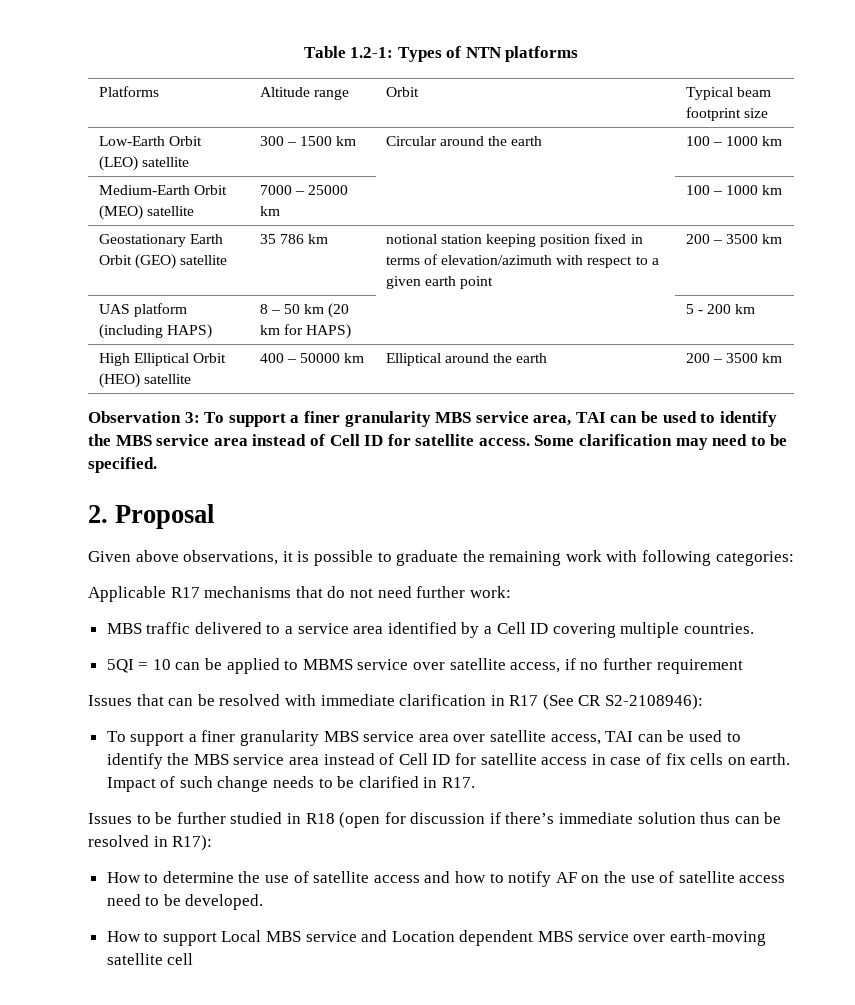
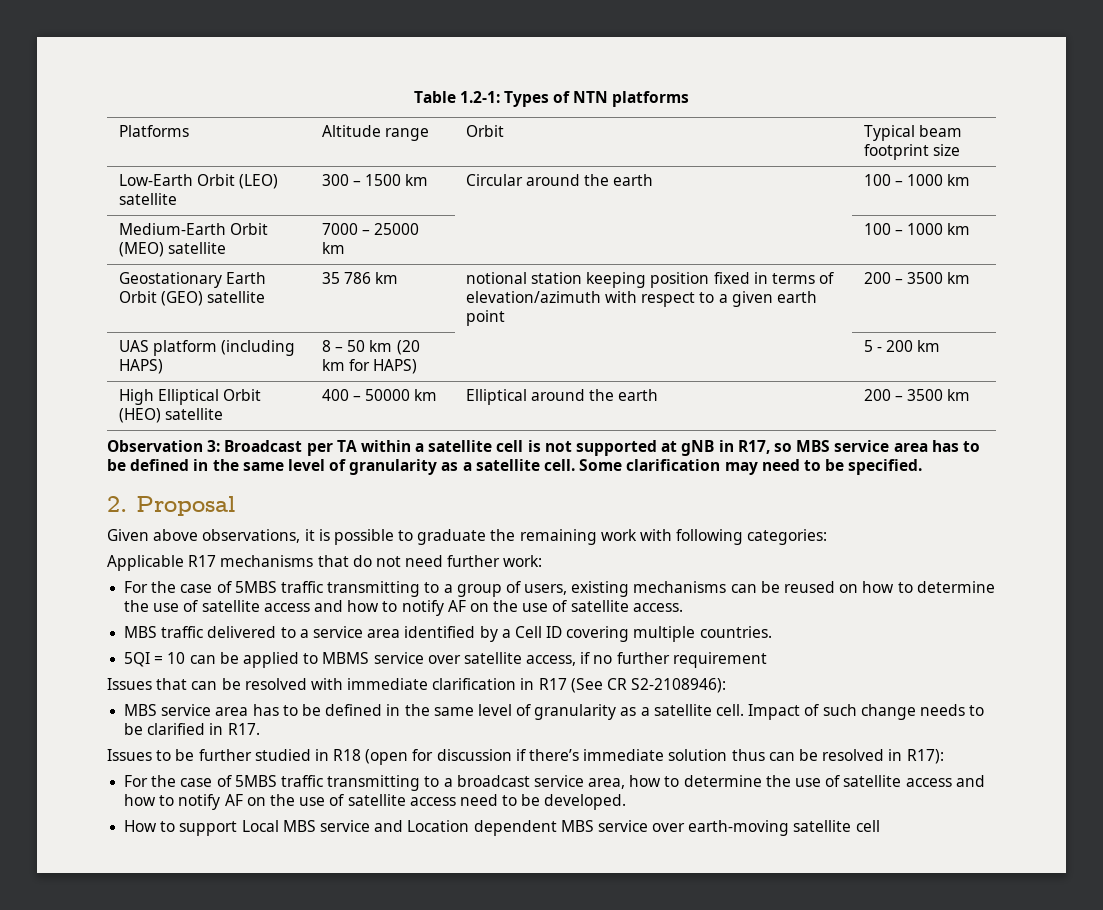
- Observation 3: To support a finer granularity MBS service area, TAI can be used to identify the MBS service area instead of Cell ID for satellite access.
+ Observation 3: Broadcast per TA within a satellite cell is not supported at gNB in R17, so MBS service area has to be defined in the same level of granularity as a satellite cell.
+ For the case of 5MBS traffic transmitting to a group of users, existing mechanisms can be reused on how to determine the use of satellite access and how to notify AF on the use of satellite access.
  Issues that can be resolved with immediate clarification in R17 (See CR S2-2108946):
- To support a finer granularity MBS service area over satellite access, TAI can be used to identify the MBS service area instead of Cell ID for satellite access in case of fix cells on earth.
+ MBS service area has to be defined in the same level of granularity as a satellite cell.
- How to determine the use of satellite access and how to notify AF on the use of satellite access need to be developed.
+ For the case of 5MBS traffic transmitting to a broadcast service area, how to determine the use of satellite access and how to notify AF on the use of satellite access need to be developed.

